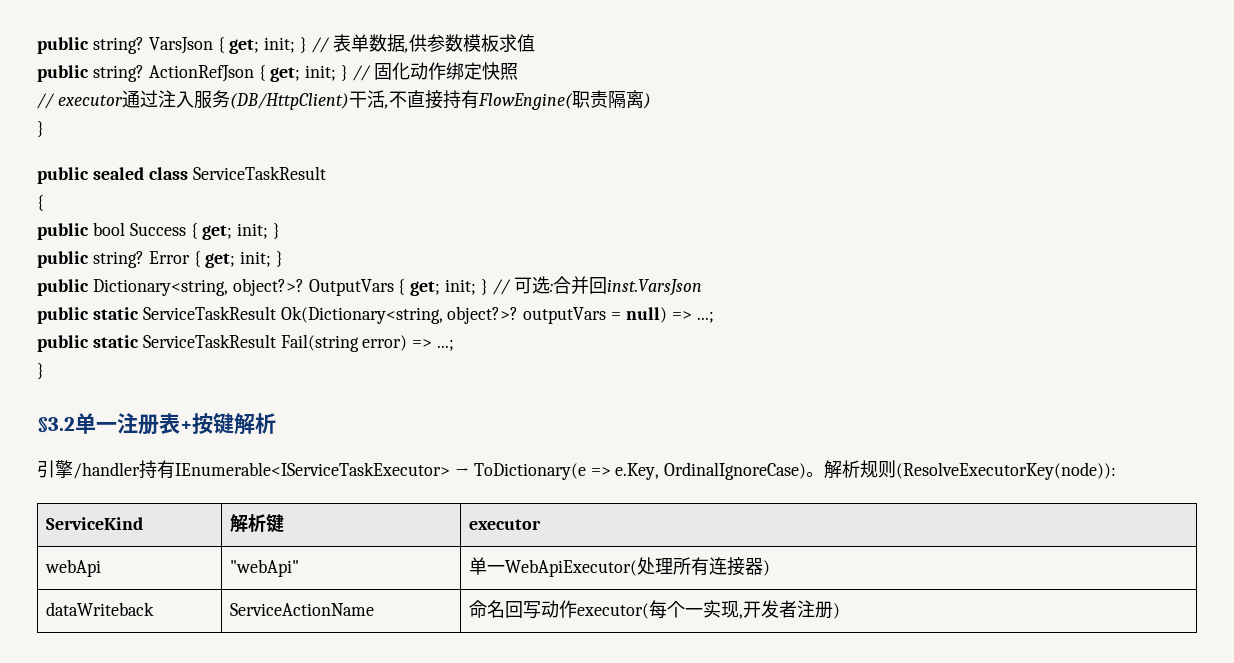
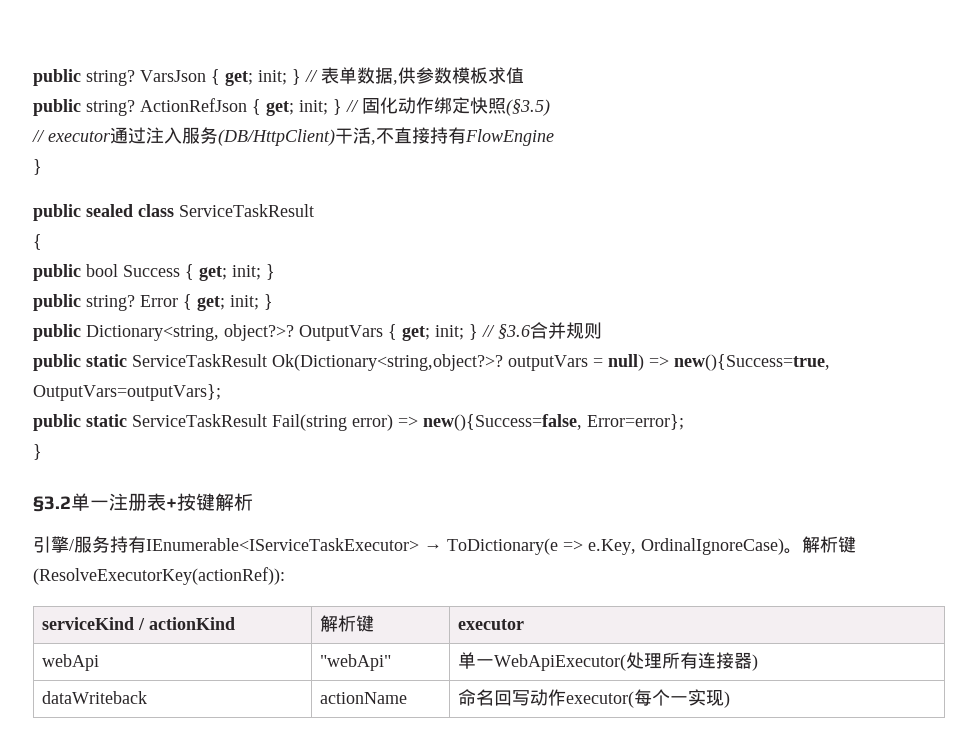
- ActionRefJson { get; init; } // 固化动作绑定快照
+ ActionRefJson { get; init; } // 固化动作绑定快照(§3.5)
- // executor通过注入服务(DB/HttpClient)干活,不直接持有FlowEngine(职责隔离)
+ // executor通过注入服务(DB/HttpClient)干活,不直接持有FlowEngine
- OutputVars { get; init; } // 可选:合并回inst.VarsJson
- public static ServiceTaskResult Ok(Dictionary<string, object?>? outputVars = null) => ...;
+ OutputVars { get; init; } // §3.6合并规则
+ public static ServiceTaskResult Ok(Dictionary<string,object?>? outputVars = null) => new(){Success=true, OutputVars=outputVars};
- public static ServiceTaskResult Fail(string error) => ...;
+ public static ServiceTaskResult Fail(string error) => new(){Success=false, Error=error};
- 引擎/handler持有IEnumerable<IServiceTaskExecutor> → ToDictionary(e => e.Key, OrdinalIgnoreCase)。
+ 引擎/服务持有IEnumerable<IServiceTaskExecutor> → ToDictionary(e => e.Key, OrdinalIgnoreCase)。
- 解析规则(ResolveExecutorKey(node)):
- ServiceKind | 解析键 | executor
+ 解析键(ResolveExecutorKey(actionRef)):
+ serviceKind / actionKind | 解析键 | executor
- dataWriteback | ServiceActionName | 命名回写动作executor(每个一实现,开发者注册)
+ dataWriteback | actionName | 命名回写动作executor(每个一实现)

